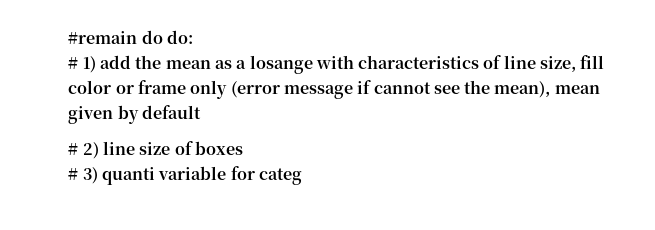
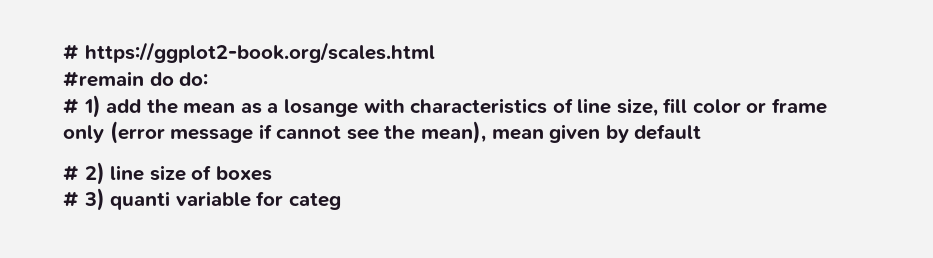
+ # https://ggplot2-book.org/scales.html

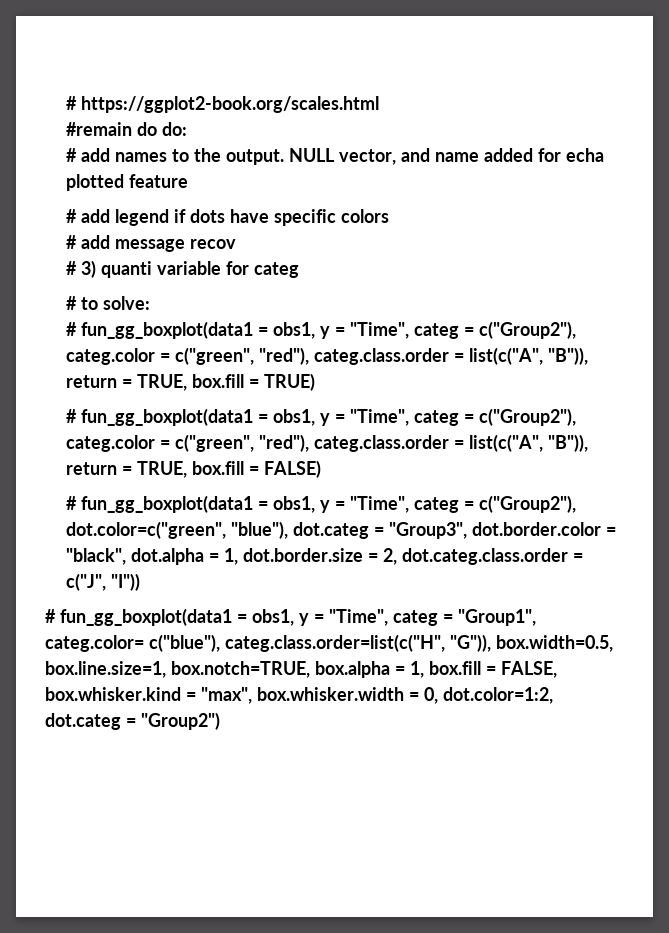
- # 1) add the mean as a losange with characteristics of line size, fill color or frame only (error message if cannot see the mean), mean given by default
- # 2) line size of boxes
+ # add names to the output. NULL vector, and name added for echa plotted feature
+ # add legend if dots have specific colors
+ # add message recov
+ # to solve:
+ # fun_gg_boxplot(data1 = obs1, y = "Time", categ = c("Group2"), categ.color = c("green", "red"), categ.class.order = list(c("A", "B")), return = TRUE, box.fill = TRUE)
+ # fun_gg_boxplot(data1 = obs1, y = "Time", categ = c("Group2"), categ.color = c("green", "red"), categ.class.order = list(c("A", "B")), return = TRUE, box.fill = FALSE)
+ # fun_gg_boxplot(data1 = obs1, y = "Time", categ = c("Group2"), dot.color=c("green", "blue"), dot.categ = "Group3", dot.border.color = "black", dot.alpha = 1, dot.border.size = 2, dot.categ.class.order = c("J", "I"))
+ # fun_gg_boxplot(data1 = obs1, y = "Time", categ = "Group1", categ.color= c("blue"), categ.class.order=list(c("H", "G")), box.width=0.5, box.line.size=1, box.notch=TRUE, box.alpha = 1, box.fill = FALSE, box.whisker.kind = "max", box.whisker.width = 0, dot.color=1:2, dot.categ = "Group2")

